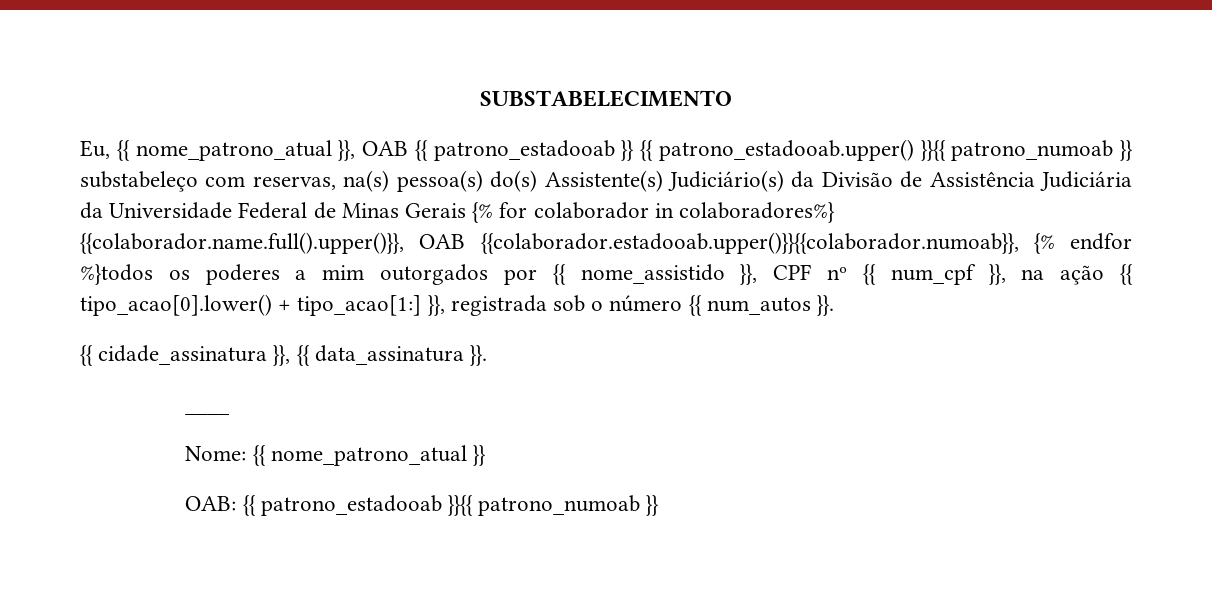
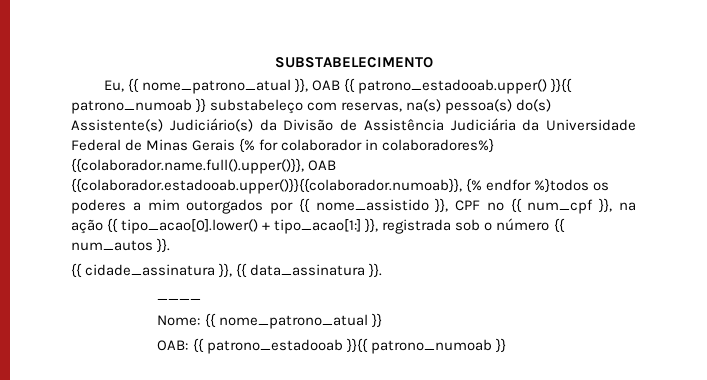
- Eu, {{ nome_patrono_atual }}, OAB {{ patrono_estadooab }} {{ patrono_estadooab.upper() }}{{ patrono_numoab }} substabeleço com reservas, na(s) pessoa(s) do(s) Assistente(s) Judiciário(s) da Divisão de Assistência Judiciária da Universidade Federal de Minas Gerais {% for colaborador in colaboradores%} {{colaborador.name.full().upper()}}, OAB {{colaborador.estadooab.upper()}}{{colaborador.numoab}}, {% endfor %}todos os poderes a mim outorgados por {{ nome_assistido }}, CPF nº {{ num_cpf }}, na ação {{ tipo_acao[0].lower() + tipo_acao[1:]
+ Eu, {{ nome_patrono_atual }}, OAB {{ patrono_estadooab.upper() }}{{ patrono_numoab }} substabeleço com reservas, na(s) pessoa(s) do(s) Assistente(s) Judiciário(s) da Divisão de Assistência Judiciária da Universidade Federal de Minas Gerais {% for colaborador in colaboradores%} {{colaborador.name.full().upper()}}, OAB {{colaborador.estadooab.upper()}}{{colaborador.numoab}}, {% endfor %}todos os poderes a mim outorgados por {{ nome_assistido }}, CPF nº {{ num_cpf }}, na ação {{ tipo_acao[0].lower() + tipo_acao[1:]

